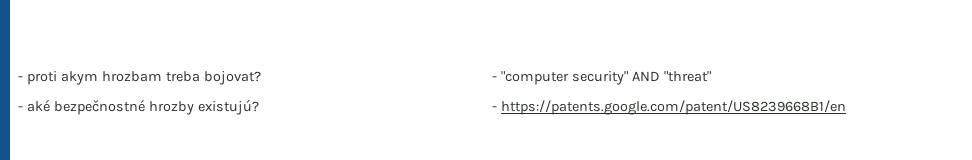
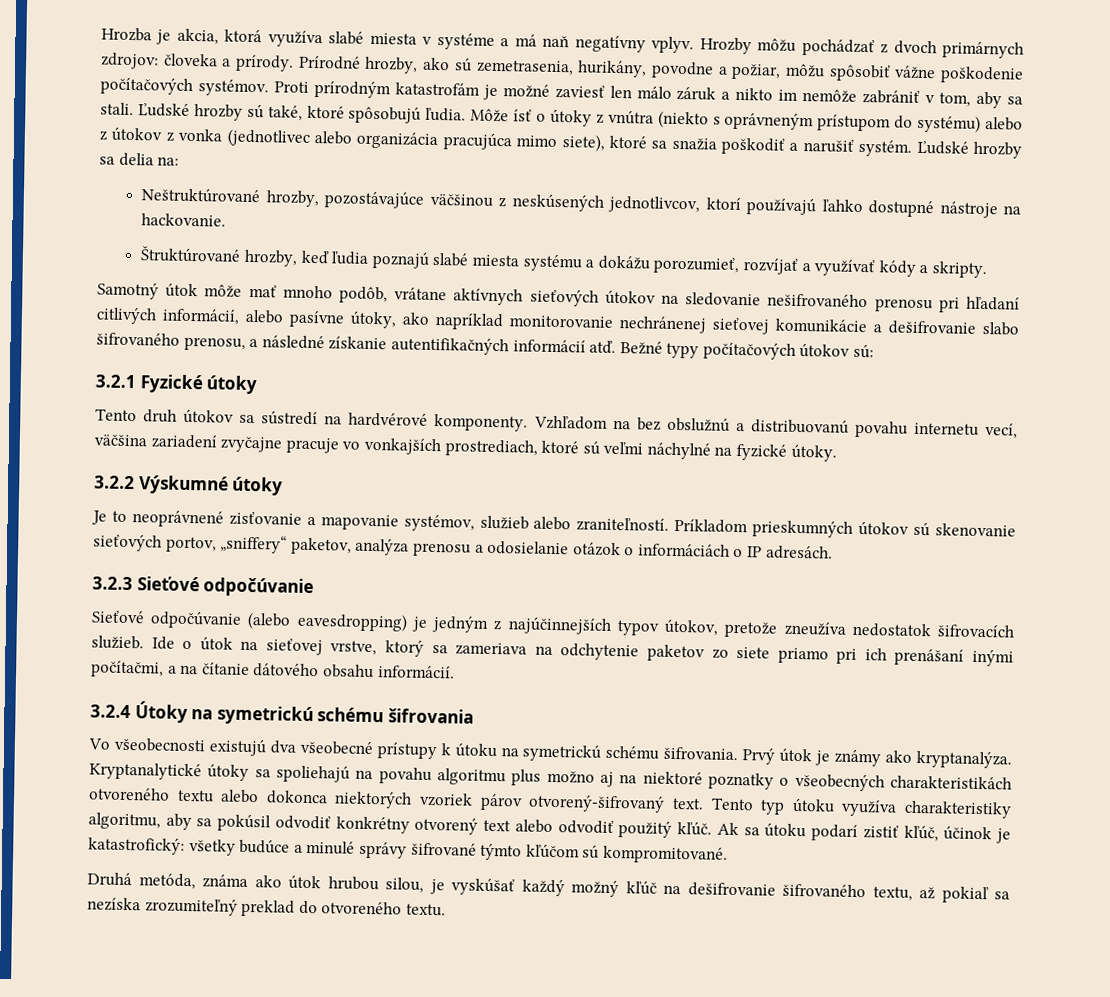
- - proti akym hrozbam treba bojovat?
- - aké bezpečnostné hrozby existujú?
- - "computer security" AND "threat"
- - https://patents.google.com/patent/US8239668B1/en
+ Hrozba je akcia, ktorá využíva slabé miesta v systéme a má naň negatívny vplyv. Hrozby môžu pochádzať z dvoch primárnych zdrojov: človeka a prírody. Prírodné hrozby, ako sú zemetrasenia, hurikány, povodne a požiar, môžu spôsobiť vážne poškodenie počítačových systémov. Proti prírodným katastrofám je možné zaviesť len málo záruk a nikto im nemôže zabrániť v tom, aby sa stali. Ľudské hrozby sú také, ktoré spôsobujú ľudia. Môže ísť o útoky z vnútra (niekto s oprávneným prístupom do systému) alebo z útokov z vonka (jednotlivec alebo organizácia pracujúca mimo siete), ktoré sa snažia poškodiť a narušiť systém. Ľudské hrozby sa delia na:
+ Neštruktúrované hrozby, pozostávajúce väčšinou z neskúsených jednotlivcov, ktorí používajú ľahko dostupné nástroje na hackovanie.
+ Štruktúrované hrozby, keď ľudia poznajú slabé miesta systému a dokážu porozumieť, rozvíjať a využívať kódy a skripty.
+ Samotný útok môže mať mnoho podôb, vrátane aktívnych sieťových útokov na sledovanie nešifrovaného prenosu pri hľadaní citlivých informácií, alebo pasívne útoky, ako napríklad monitorovanie nechránenej sieťovej komunikácie a dešifrovanie slabo šifrovaného prenosu, a následné získanie autentifikačných informácií atď. Bežné typy počítačových útokov sú:
+ 3.2.1 Fyzické útoky
+ Tento druh útokov sa sústredí na hardvérové komponenty. Vzhľadom na bez obslužnú a distribuovanú povahu internetu vecí, väčšina zariadení zvyčajne pracuje vo vonkajších prostrediach, ktoré sú veľmi náchylné na fyzické útoky.
+ 3.2.2 Výskumné útoky
+ Je to neoprávnené zisťovanie a mapovanie systémov, služieb alebo zraniteľností. Príkladom prieskumných útokov sú skenovanie sieťových portov, „sniffery“ paketov, analýza prenosu a odosielanie otázok o informáciách o IP adresách.
+ 3.2.3 Sieťové odpočúvanie
+ Sieťové odpočúvanie (alebo eavesdropping) je jedným z najúčinnejších typov útokov, pretože zneužíva nedostatok šifrovacích služieb. Ide o útok na sieťovej vrstve, ktorý sa zameriava na odchytenie paketov zo siete priamo pri ich prenášaní inými počítačmi, a na čítanie dátového obsahu informácií.
+ 3.2.4 Útoky na symetrickú schému šifrovania
+ Vo všeobecnosti existujú dva všeobecné prístupy k útoku na symetrickú schému šifrovania. Prvý útok je známy ako kryptanalýza. Kryptanalytické útoky sa spoliehajú na povahu algoritmu plus možno aj na niektoré poznatky o všeobecných charakteristikách otvoreného textu alebo dokonca niektorých vzoriek párov otvorený-šifrovaný text. Tento typ útoku využíva charakteristiky algoritmu, aby sa pokúsil odvodiť konkrétny otvorený text alebo odvodiť použitý kľúč. Ak sa útoku podarí zistiť kľúč, účinok je katastrofický: všetky budúce a minulé správy šifrované týmto kľúčom sú kompromitované.
+ Druhá metóda, známa ako útok hrubou silou, je vyskúšať každý možný kľúč na dešifrovanie šifrovaného textu, až pokiaľ sa nezíska zrozumiteľný preklad do otvoreného textu.

